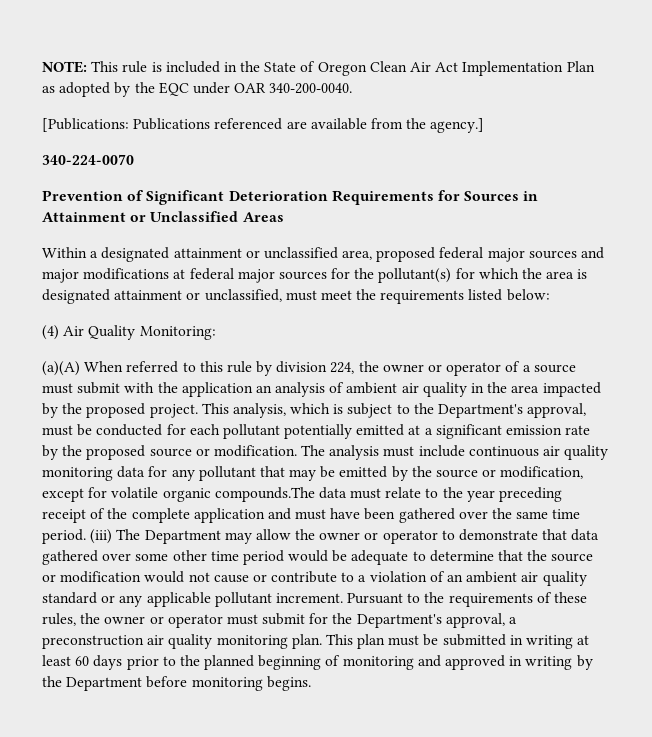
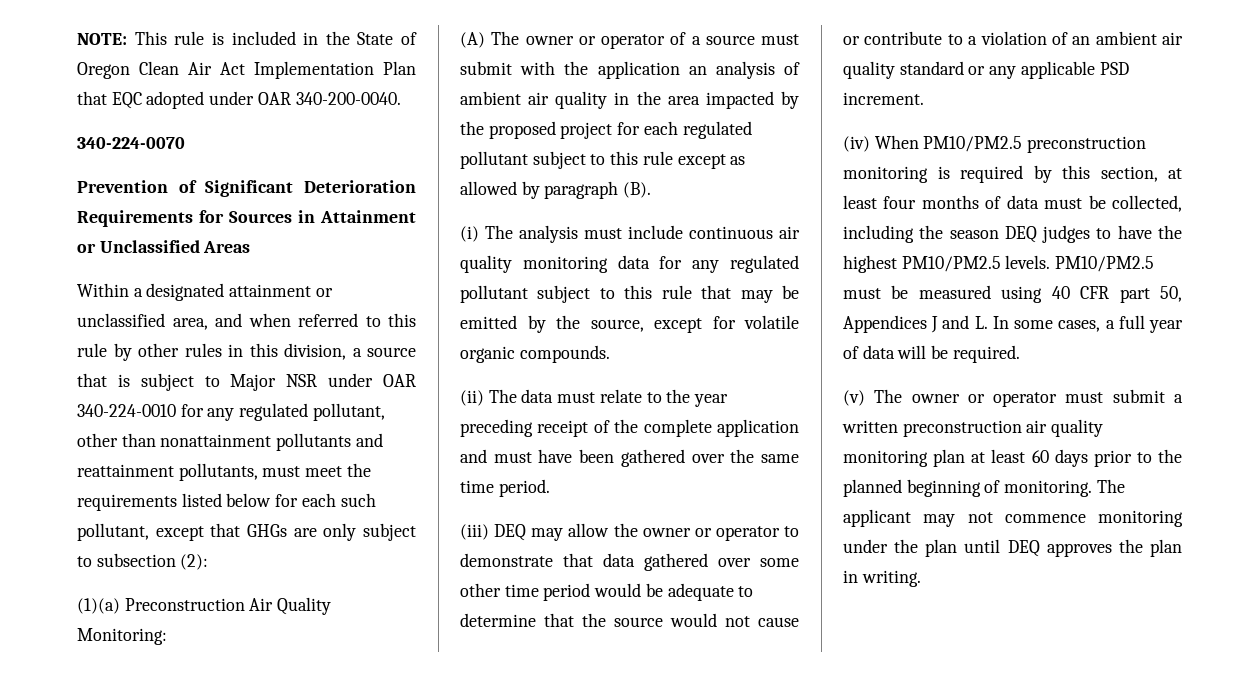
- NOTE: This rule is included in the State of Oregon Clean Air Act Implementation Plan as adopted by the EQC under OAR 340-200-0040.
- [Publications: Publications referenced are available from the agency.]
+ NOTE: This rule is included in the State of Oregon Clean Air Act Implementation Plan that EQC adopted under OAR 340-200-0040.
- Within a designated attainment or unclassified area, proposed federal major sources and major modifications at federal major sources for the pollutant(s) for which the area is designated attainment or unclassified, must meet the requirements listed below:
- (4) Air Quality Monitoring:
- (a)(A) When referred to this rule by division 224, the owner or operator of a source must submit with the application an analysis of ambient air quality in the area impacted by the proposed project. This analysis, which is subject to the Department's approval, must be conducted for each pollutant potentially emitted at a significant emission rate by the proposed source or modification. The analysis must include continuous air quality monitoring data for any pollutant that may be emitted by the source or modification, except for volatile organic compounds.The data must relate to the year preceding receipt of the complete application and must have been gathered over the same time period. (iii) The Department may allow the owner or operator to demonstrate that data gathered over some other time period would be adequate to determine that the source or modification would not cause or contribute to a violation of an ambient air quality standard or any applicable pollutant increment. Pursuant to the requirements of these rules, the owner or operator must submit for the Department's approval, a preconstruction air quality monitoring plan. This plan must be submitted in writing at least 60 days prior to the planned beginning of monitoring and approved in writing by the Department before monitoring begins.
+ Within a designated attainment or unclassified area, and when referred to this rule by other rules in this division, a source that is subject to Major NSR under OAR 340-224-0010 for any regulated pollutant, other than nonattainment pollutants and reattainment pollutants, must meet the requirements listed below for each such pollutant, except that GHGs are only subject to subsection (2):
+ (1)(a) Preconstruction Air Quality Monitoring:
+ (A) The owner or operator of a source must submit with the application an analysis of ambient air quality in the area impacted by the proposed project for each regulated pollutant subject to this rule except as allowed by paragraph (B).
+ (i) The analysis must include continuous air quality monitoring data for any regulated pollutant subject to this rule that may be emitted by the source, except for volatile organic compounds.
+ (ii) The data must relate to the year preceding receipt of the complete application and must have been gathered over the same time period.
+ (iii) DEQ may allow the owner or operator to demonstrate that data gathered over some other time period would be adequate to determine that the source would not cause or contribute to a violation of an ambient air quality standard or any applicable PSD increment.
+ (iv) When PM10/PM2.5 preconstruction monitoring is required by this section, at least four months of data must be collected, including the season DEQ judges to have the highest PM10/PM2.5 levels. PM10/PM2.5 must be measured using 40 CFR part 50, Appendices J and L. In some cases, a full year of data will be required.
+ (v) The owner or operator must submit a written preconstruction air quality monitoring plan at least 60 days prior to the planned beginning of monitoring. The applicant may not commence monitoring under the plan until DEQ approves the plan in writing.

